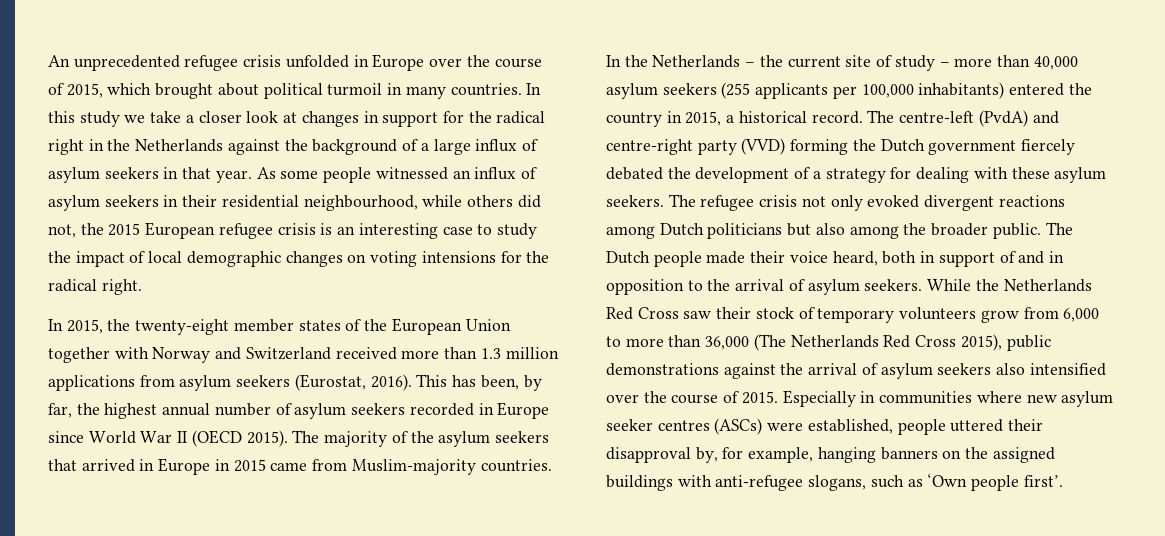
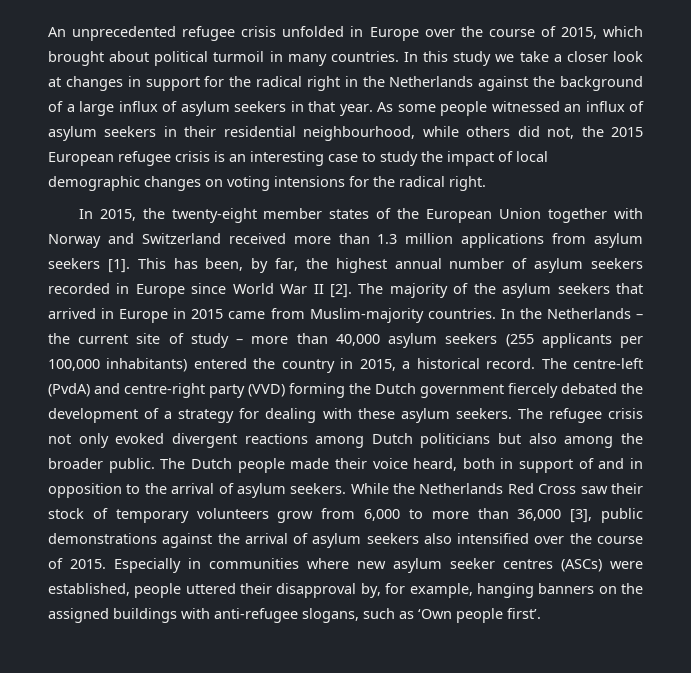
- In 2015, the twenty-eight member states of the European Union together with Norway and Switzerland received more than 1.3 million applications from asylum seekers (Eurostat, 2016).
+ In 2015, the twenty-eight member states of the European Union together with Norway and Switzerland received more than 1.3 million applications from asylum seekers [1].
- This has been, by far, the highest annual number of asylum seekers recorded in Europe since World War II (OECD 2015).
+ This has been, by far, the highest annual number of asylum seekers recorded in Europe since World War II [2].
- While the Netherlands Red Cross saw their stock of temporary volunteers grow from 6,000 to more than 36,000 (The Netherlands Red Cross 2015), public demonstrations against the arrival of asylum seekers also intensified over the course of 2015.
+ While the Netherlands Red Cross saw their stock of temporary volunteers grow from 6,000 to more than 36,000 [3], public demonstrations against the arrival of asylum seekers also intensified over the course of 2015.

